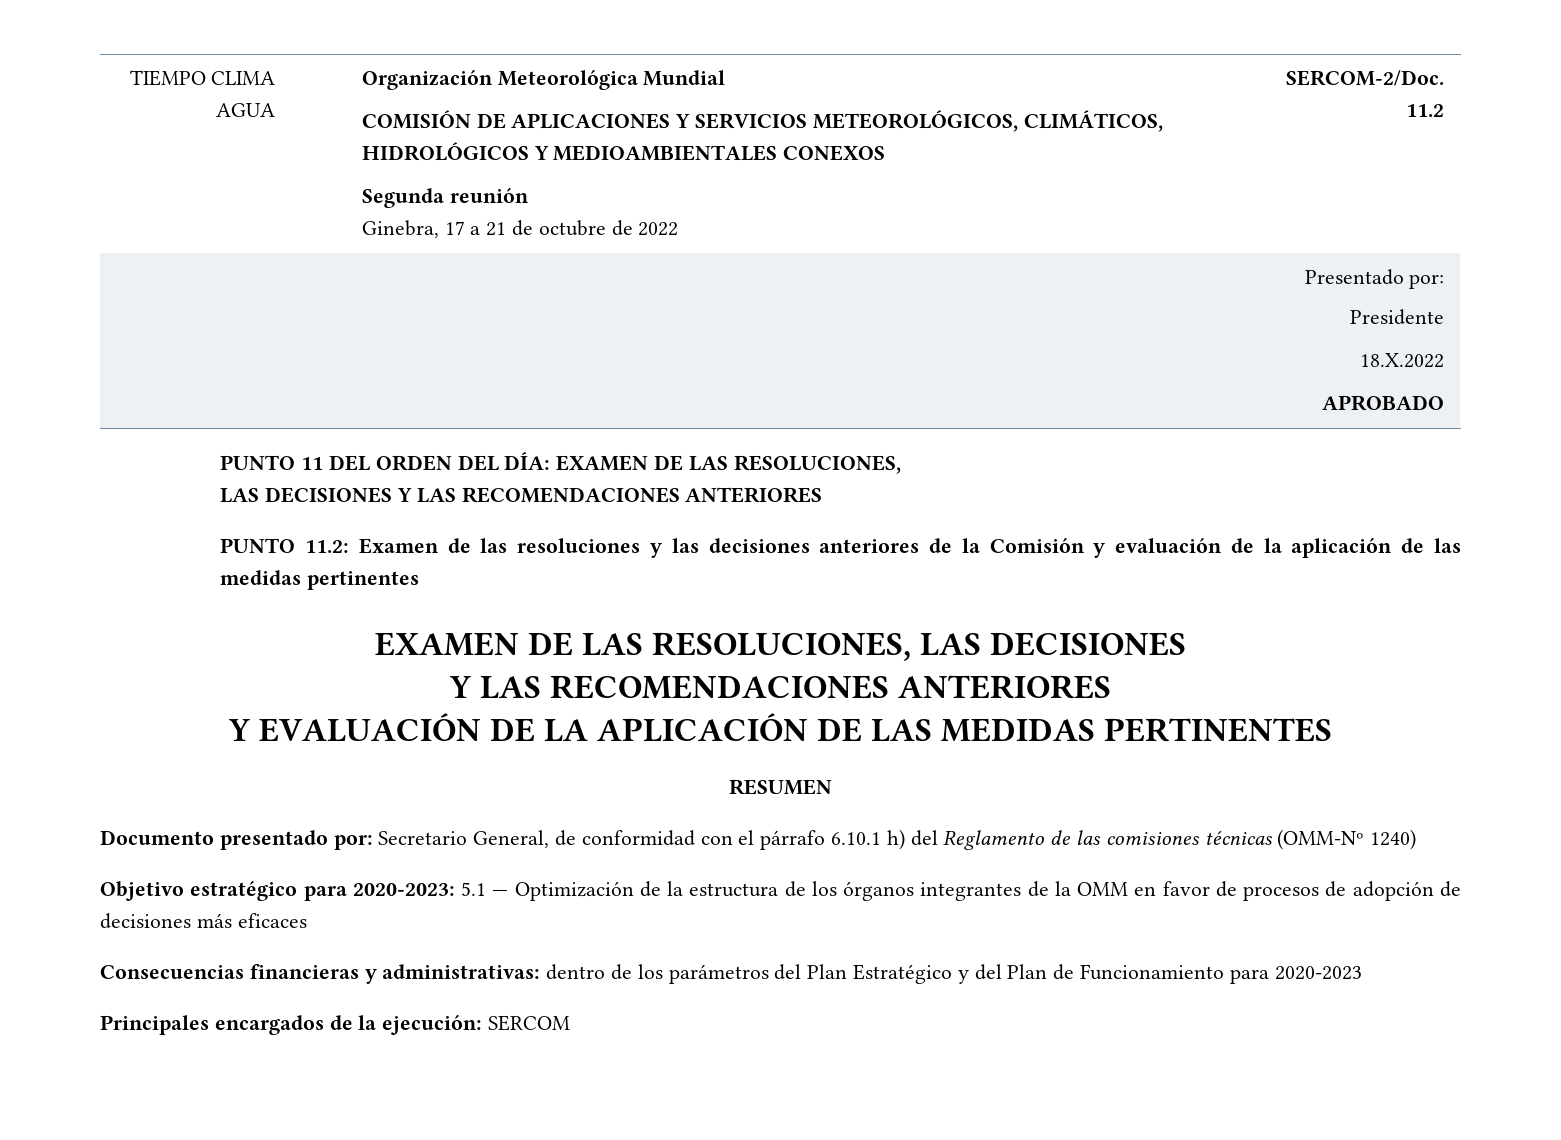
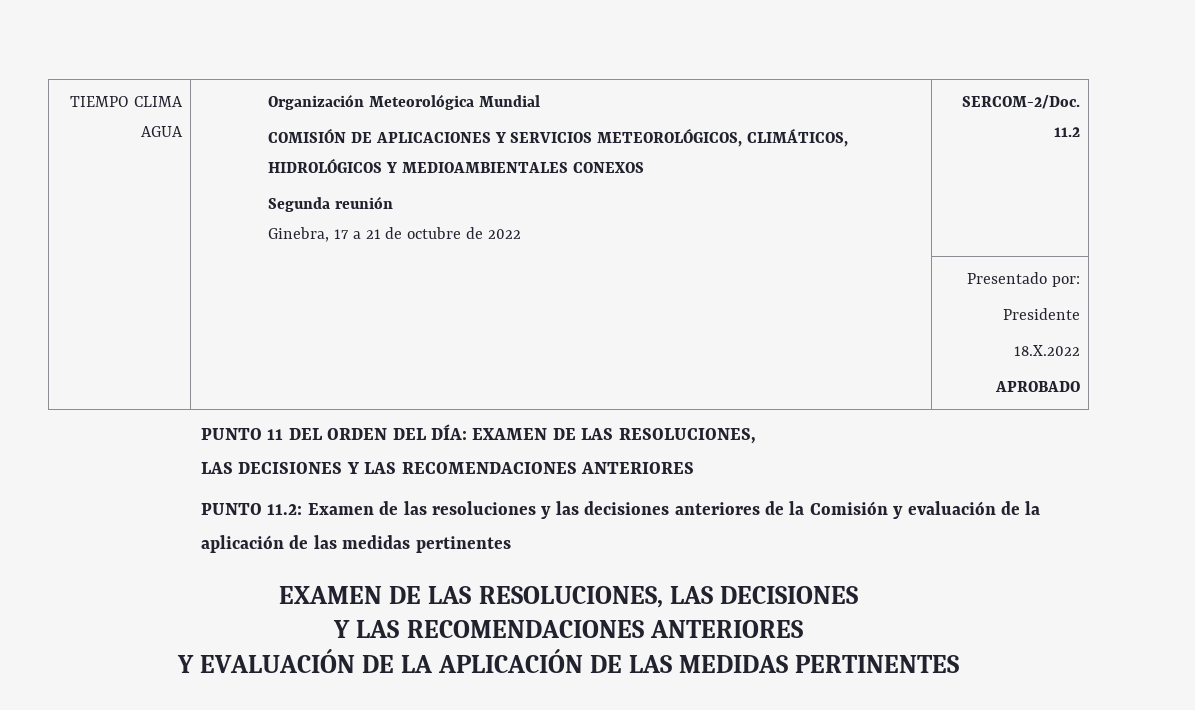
- RESUMEN
- Documento presentado por: Secretario General, de conformidad con el párrafo 6.10.1 h) del Reglamento de las comisiones técnicas (OMM-Nº 1240)
- Objetivo estratégico para 2020-2023: 5.1 — Optimización de la estructura de los órganos integrantes de la OMM en favor de procesos de adopción de decisiones más eficaces
- Consecuencias financieras y administrativas: dentro de los parámetros del Plan Estratégico y del Plan de Funcionamiento para 2020-2023
- Principales encargados de la ejecución: SERCOM

